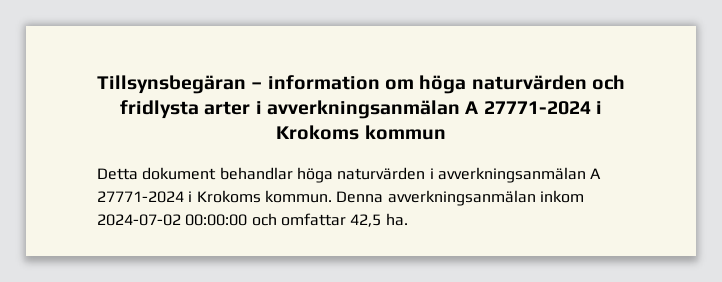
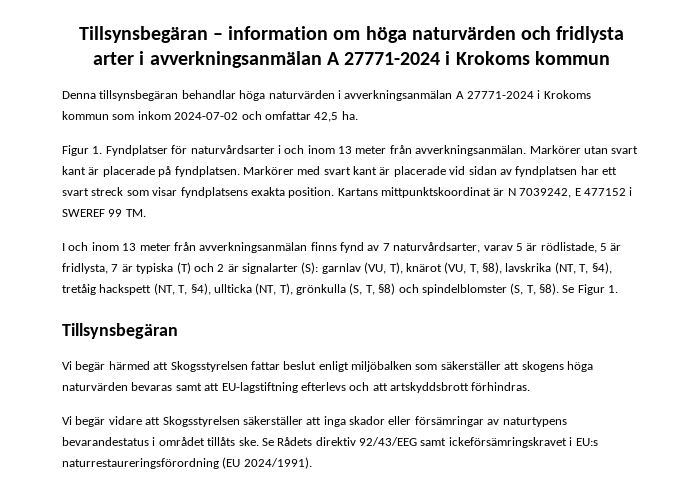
- Detta dokument behandlar höga naturvärden i avverkningsanmälan A 27771-2024 i Krokoms kommun. Denna avverkningsanmälan inkom 2024-07-02 00:00:00 och omfattar 42,5 ha.
+ Denna tillsynsbegäran behandlar höga naturvärden i avverkningsanmälan A 27771-2024 i Krokoms kommun som inkom 2024-07-02 och omfattar 42,5 ha.
+ Figur 1. Fyndplatser för naturvårdsarter i och inom 13 meter från avverkningsanmälan. Markörer utan svart kant är placerade på fyndplatsen. Markörer med svart kant är placerade vid sidan av fyndplatsen har ett svart streck som visar fyndplatsens exakta position. Kartans mittpunktskoordinat är N 7039242, E 477152 i SWEREF 99 TM.
+ I och inom 13 meter från avverkningsanmälan finns fynd av 7 naturvårdsarter, varav 5 är rödlistade, 5 är fridlysta, 7 är typiska (T) och 2 är signalarter (S): garnlav (VU, T), knärot (VU, T, §8), lavskrika (NT, T, §4), tretåig hackspett (NT, T, §4), ullticka (NT, T), grönkulla (S, T, §8) och spindelblomster (S, T, §8). Se Figur 1.
+ Tillsynsbegäran
+ Vi begär härmed att Skogsstyrelsen fattar beslut enligt miljöbalken som säkerställer att skogens höga naturvärden bevaras samt att EU-lagstiftning efterlevs och att artskyddsbrott förhindras.
+ Vi begär vidare att Skogsstyrelsen säkerställer att inga skador eller försämringar av naturtypens bevarandestatus i området tillåts ske. Se Rådets direktiv 92/43/EEG samt ickeförsämringskravet i EU:s naturrestaureringsförordning (EU 2024/1991).

